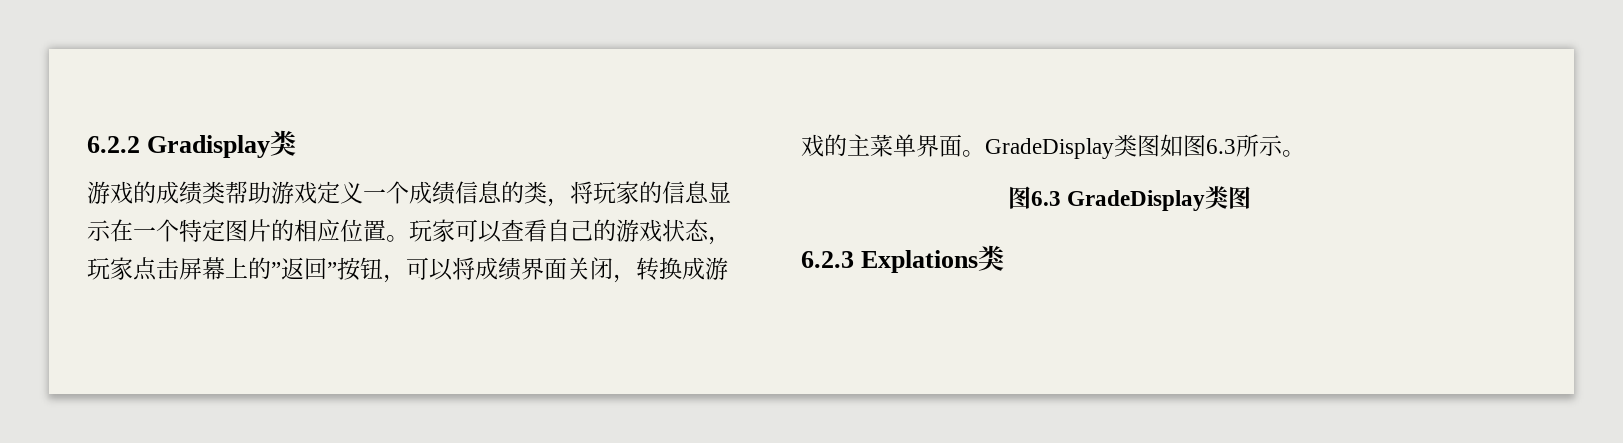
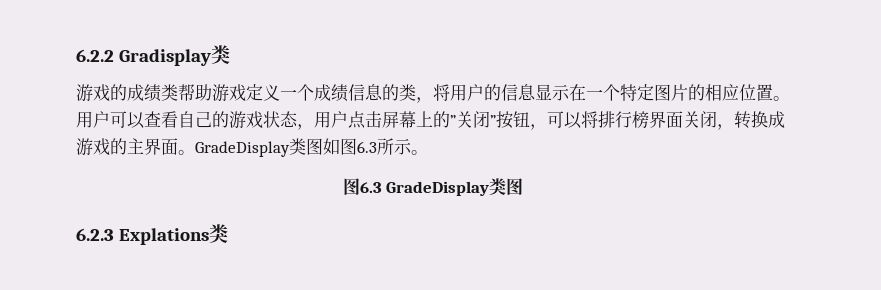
- 游戏的成绩类帮助游戏定义一个成绩信息的类，将玩家的信息显示在一个特定图片的相应位置。
+ 游戏的成绩类帮助游戏定义一个成绩信息的类，将用户的信息显示在一个特定图片的相应位置。
- 玩家可以查看自己的游戏状态，玩家点击屏幕上的”返回”按钮，可以将成绩界面关闭，转换成游戏的主菜单界面。
+ 用户可以查看自己的游戏状态，用户点击屏幕上的”关闭”按钮，可以将排行榜界面关闭，转换成游戏的主界面。

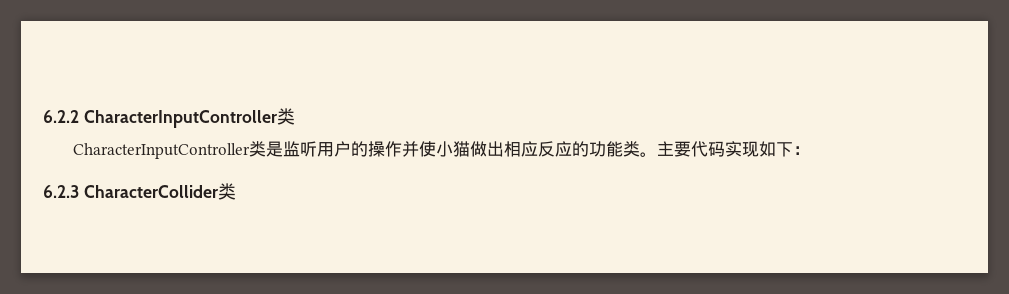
- 6.2.2 Gradisplay类
+ 6.2.2 CharacterInputController类
- 游戏的成绩类帮助游戏定义一个成绩信息的类，将用户的信息显示在一个特定图片的相应位置。用户可以查看自己的游戏状态，用户点击屏幕上的”关闭”按钮，可以将排行榜界面关闭，转换成游戏的主界面。GradeDisplay类图如图6.3所示。
- 图6.3 GradeDisplay类图
+ CharacterInputController类是监听用户的操作并使小猫做出相应反应的功能类。主要代码实现如下：
- 6.2.3 Explations类
+ 6.2.3 CharacterCollider类

